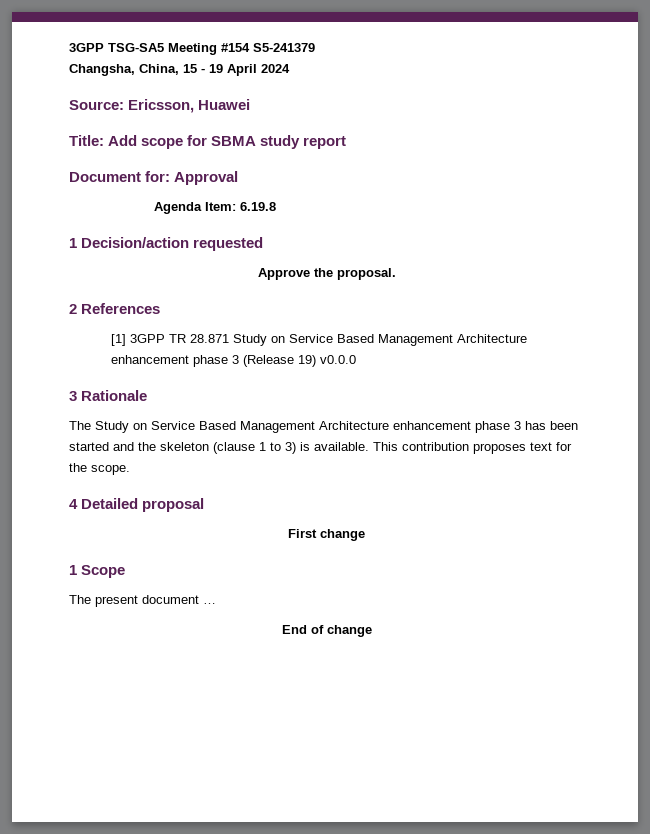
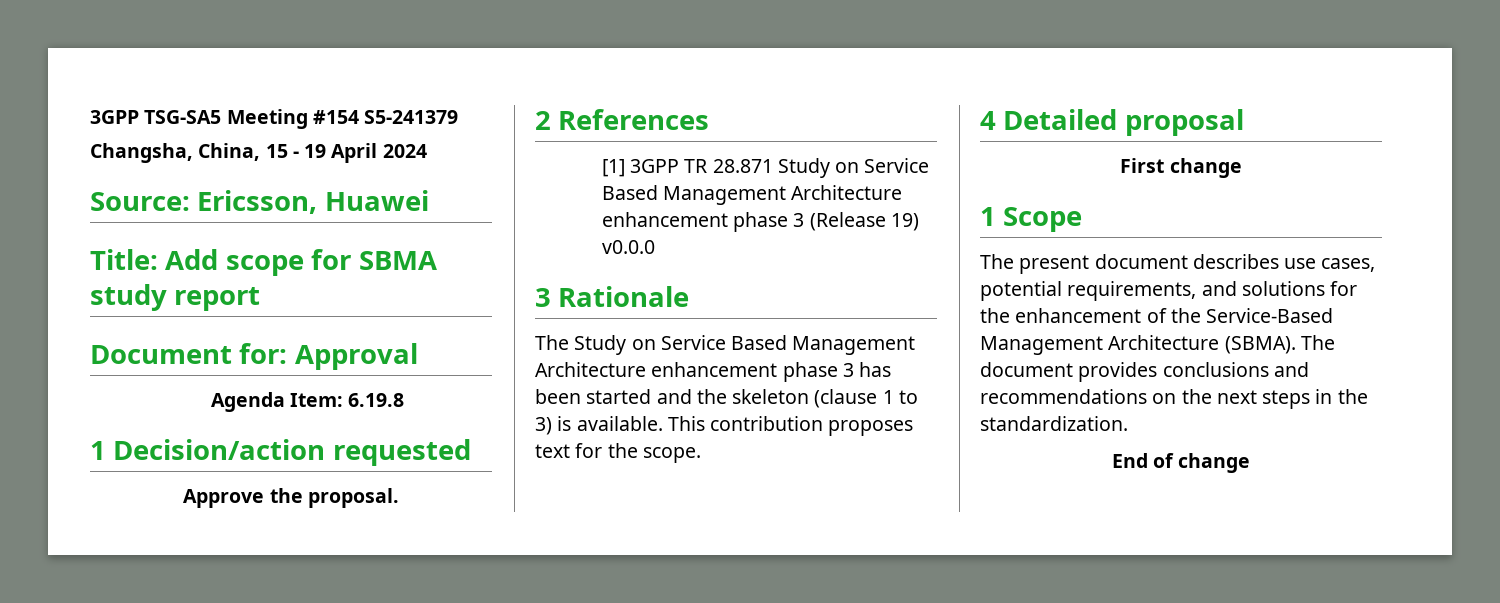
- The present document …
+ The present document describes use cases, potential requirements, and solutions for the enhancement of the Service-Based Management Architecture (SBMA). The document provides conclusions and recommendations on the next steps in the standardization.

